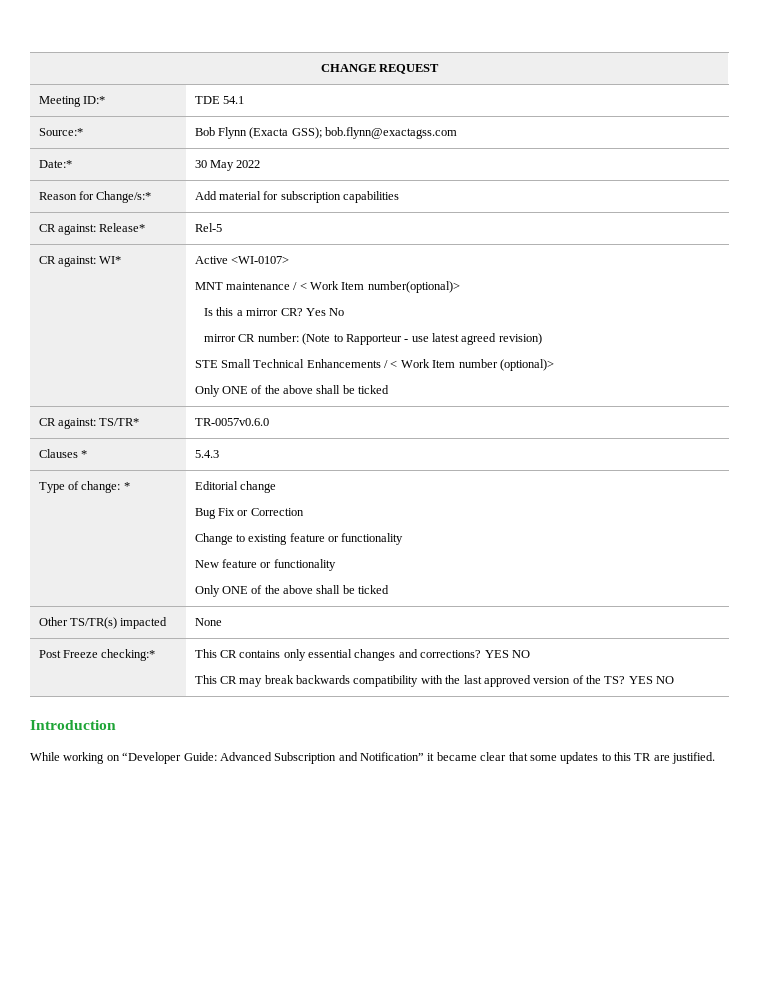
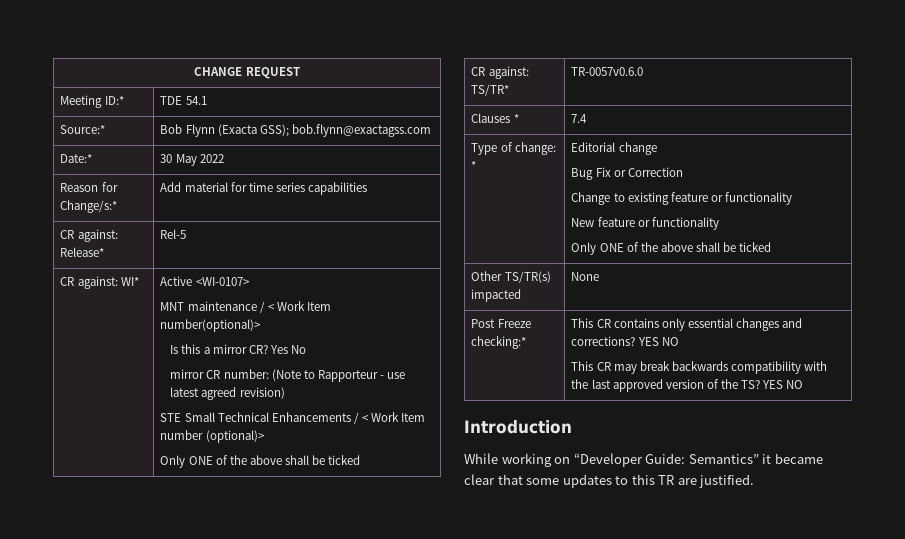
- Reason for Change/s:* | Add material for subscription capabilities
+ Reason for Change/s:* | Add material for time series capabilities
- Clauses * | 5.4.3
+ Clauses * | 7.4
- While working on “Developer Guide: Advanced Subscription and Notification” it became clear that some updates to this TR are justified.
+ While working on “Developer Guide: Semantics” it became clear that some updates to this TR are justified.

